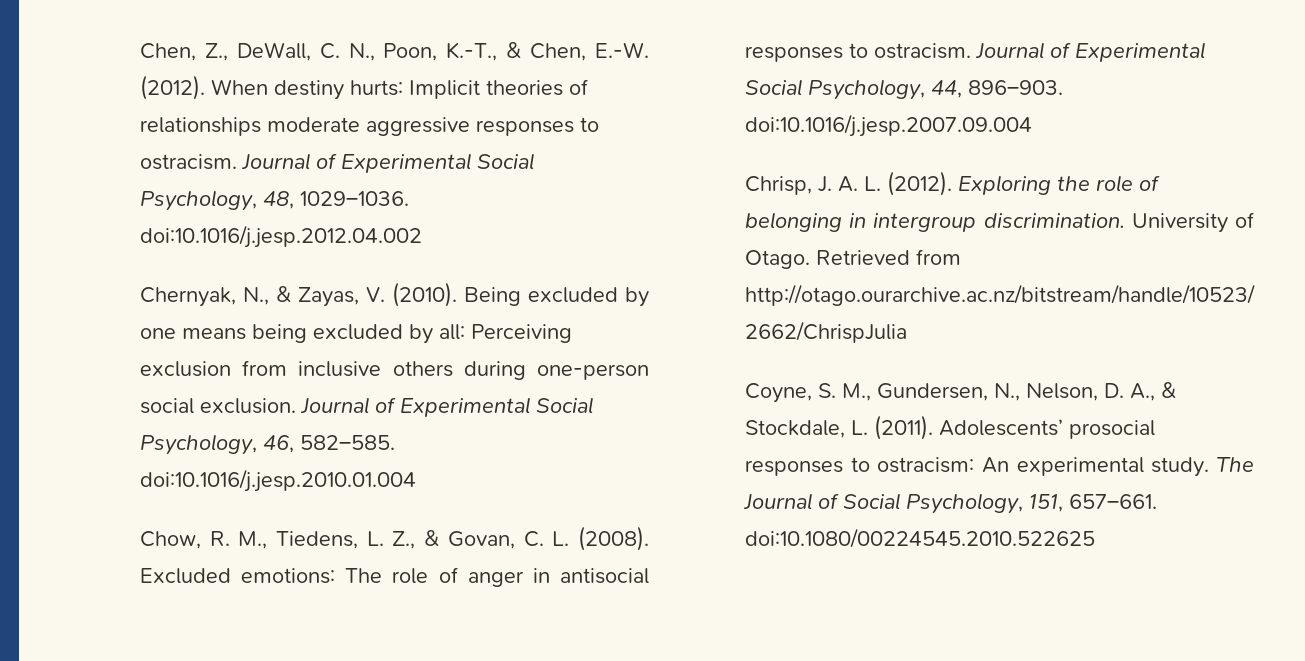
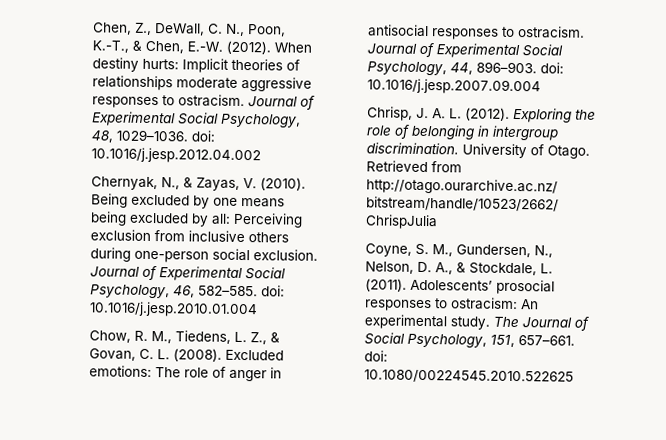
- Journal of Experimental Social Psychology, 48, 1029–1036. doi:10.1016/j.jesp.2012.04.002
+ Journal of Experimental Social Psychology, 48, 1029–1036. doi: 10.1016/j.jesp.2012.04.002
- Journal of Experimental Social Psychology, 46, 582–585. doi:10.1016/j.jesp.2010.01.004
+ Journal of Experimental Social Psychology, 46, 582–585. doi: 10.1016/j.jesp.2010.01.004
- Journal of Experimental Social Psychology, 44, 896–903. doi:10.1016/j.jesp.2007.09.004
+ Journal of Experimental Social Psychology, 44, 896–903. doi: 10.1016/j.jesp.2007.09.004
- The Journal of Social Psychology, 151, 657–661. doi:10.1080/00224545.2010.522625
+ The Journal of Social Psychology, 151, 657–661. doi: 10.1080/00224545.2010.522625

